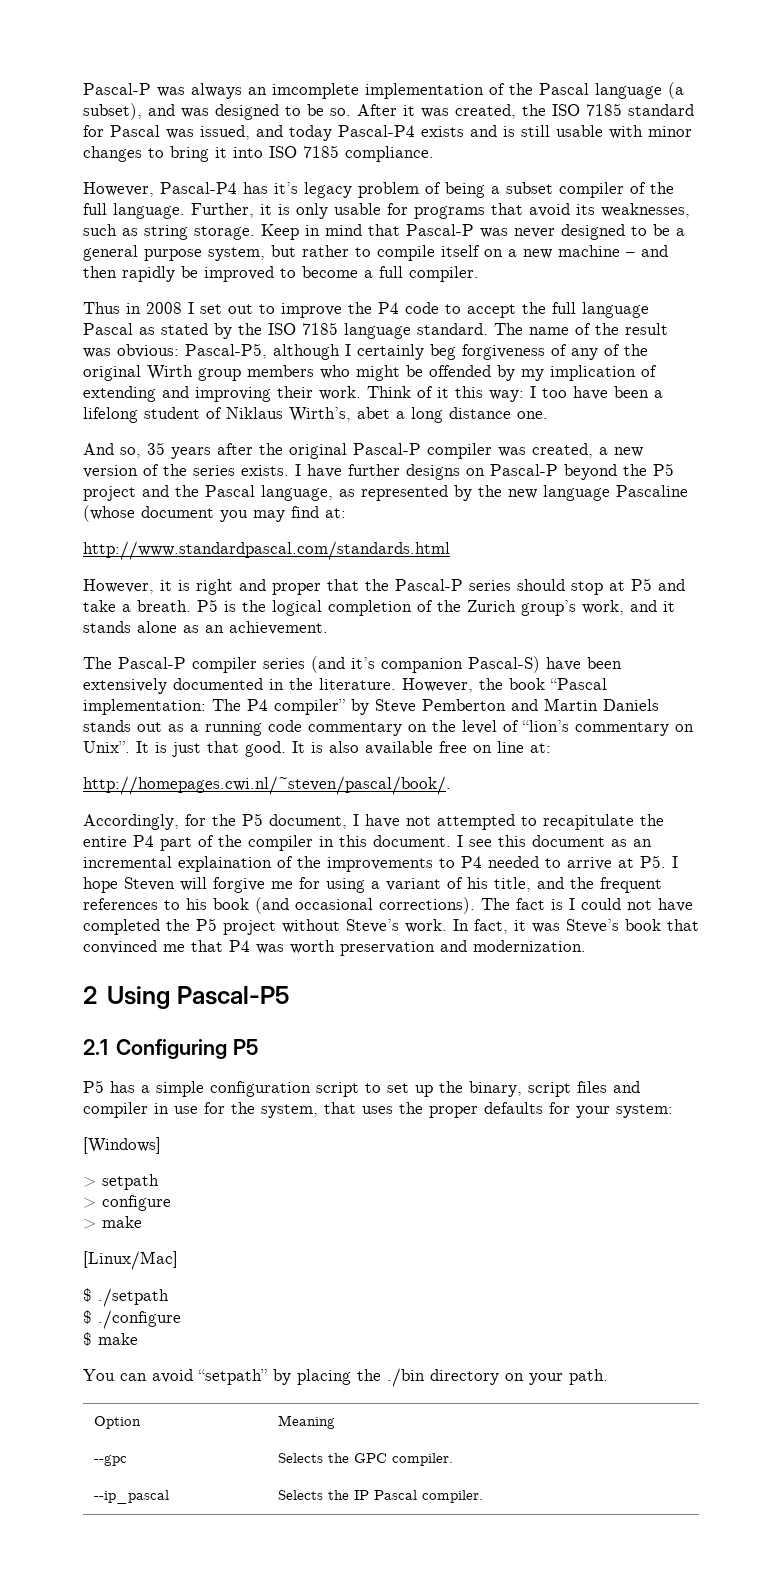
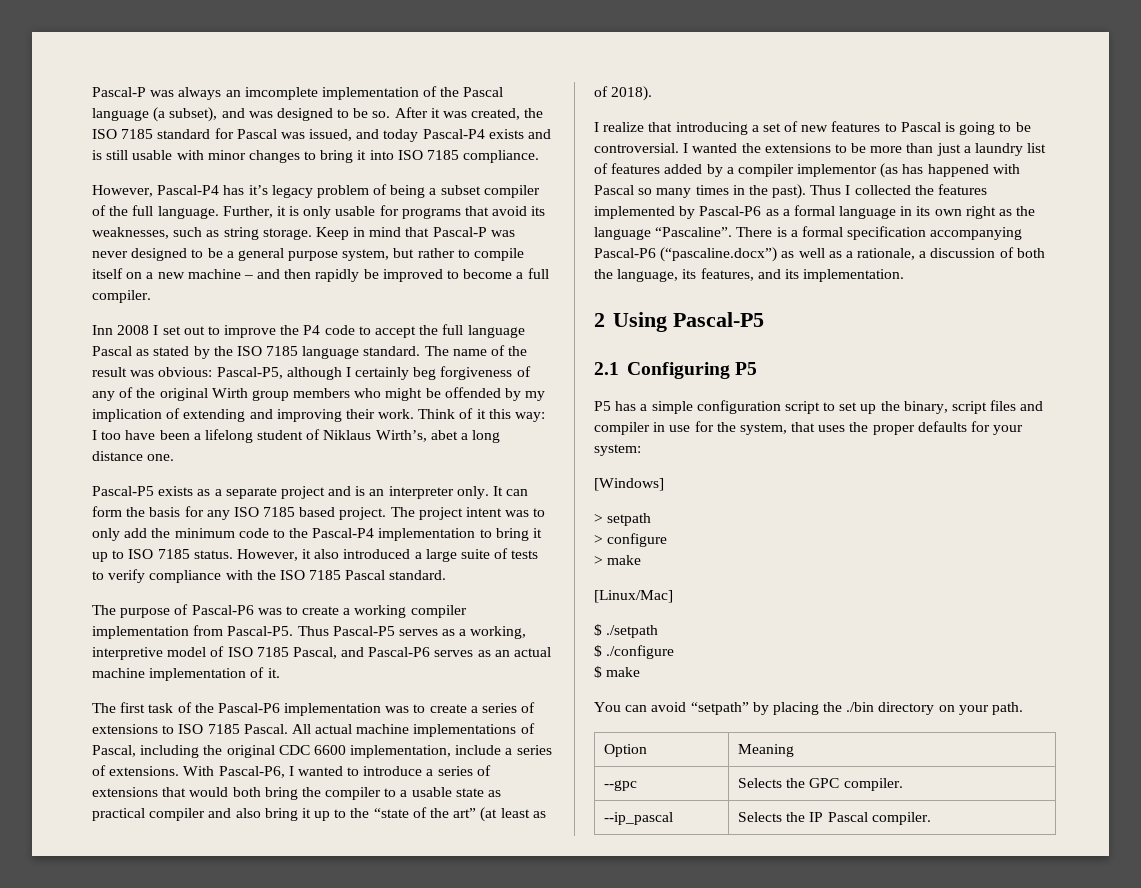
- Thus in 2008 I set out to improve the P4 code to accept the full language Pascal as stated by the ISO 7185 language standard.
+ Inn 2008 I set out to improve the P4 code to accept the full language Pascal as stated by the ISO 7185 language standard.
- And so, 35 years after the original Pascal-P compiler was created, a new version of the series exists. I have further designs on Pascal-P beyond the P5 project and the Pascal language, as represented by the new language Pascaline (whose document you may find at:
- http://www.standardpascal.com/standards.html
- However, it is right and proper that the Pascal-P series should stop at P5 and take a breath. P5 is the logical completion of the Zurich group’s work, and it stands alone as an achievement.
- The Pascal-P compiler series (and it’s companion Pascal-S) have been extensively documented in the literature. However, the book “Pascal implementation: The P4 compiler” by Steve Pemberton and Martin Daniels stands out as a running code commentary on the level of “lion’s commentary on Unix”. It is just that good. It is also available free on line at:
- http://homepages.cwi.nl/~steven/pascal/book/.
- Accordingly, for the P5 document, I have not attempted to recapitulate the entire P4 part of the compiler in this document. I see this document as an incremental explaination of the improvements to P4 needed to arrive at P5. I hope Steven will forgive me for using a variant of his title, and the frequent references to his book (and occasional corrections). The fact is I could not have completed the P5 project without Steve’s work. In fact, it was Steve’s book that convinced me that P4 was worth preservation and modernization.
+ Pascal-P5 exists as a separate project and is an interpreter only. It can form the basis for any ISO 7185 based project. The project intent was to only add the minimum code to the Pascal-P4 implementation to bring it up to ISO 7185 status. However, it also introduced a large suite of tests to verify compliance with the ISO 7185 Pascal standard.
+ The purpose of Pascal-P6 was to create a working compiler implementation from Pascal-P5. Thus Pascal-P5 serves as a working, interpretive model of ISO 7185 Pascal, and Pascal-P6 serves as an actual machine implementation of it.
+ The first task of the Pascal-P6 implementation was to create a series of extensions to ISO 7185 Pascal. All actual machine implementations of Pascal, including the original CDC 6600 implementation, include a series of extensions. With Pascal-P6, I wanted to introduce a series of extensions that would both bring the compiler to a usable state as practical compiler and also bring it up to the “state of the art” (at least as of 2018).
+ I realize that introducing a set of new features to Pascal is going to be controversial. I wanted the extensions to be more than just a laundry list of features added by a compiler implementor (as has happened with Pascal so many times in the past). Thus I collected the features implemented by Pascal-P6 as a formal language in its own right as the language “Pascaline”. There is a formal specification accompanying Pascal-P6 (“pascaline.docx”) as well as a rationale, a discussion of both the language, its features, and its implementation.

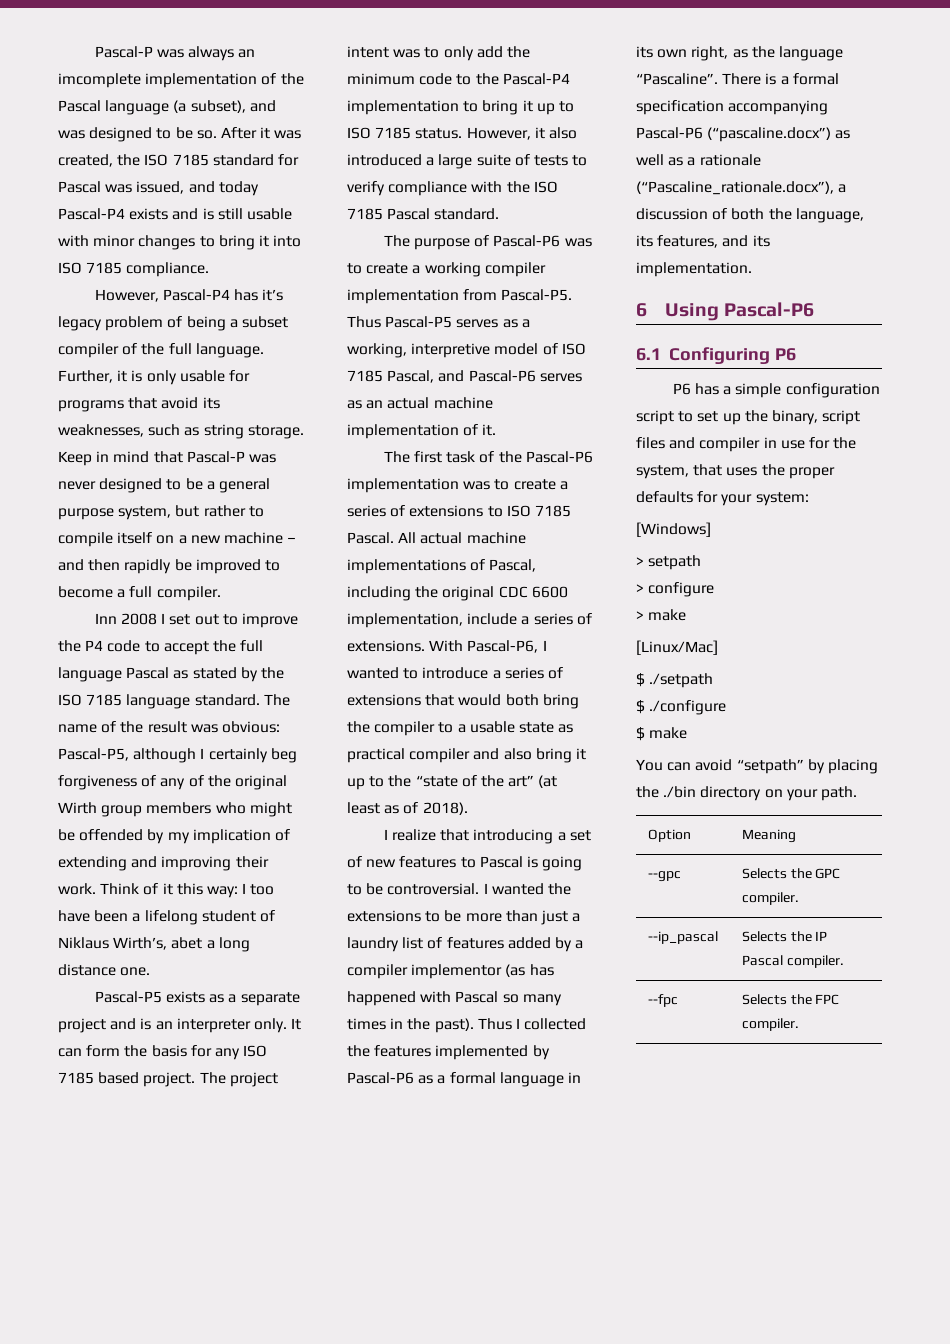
- Thus I collected the features implemented by Pascal-P6 as a formal language in its own right as the language “Pascaline”.
+ Thus I collected the features implemented by Pascal-P6 as a formal language in its own right, as the language “Pascaline”.
- There is a formal specification accompanying Pascal-P6 (“pascaline.docx”) as well as a rationale, a discussion of both the language, its features, and its implementation.
+ There is a formal specification accompanying Pascal-P6 (“pascaline.docx”) as well as a rationale (“Pascaline_rationale.docx”), a discussion of both the language, its features, and its implementation.
- 2 Using Pascal-P5
- 2.1 Configuring P5
- P5 has a simple configuration script to set up the binary, script files and compiler in use for the system, that uses the proper defaults for your system:
+ 6 Using Pascal-P6
+ 6.1 Configuring P6
+ P6 has a simple configuration script to set up the binary, script files and compiler in use for the system, that uses the proper defaults for your system:
+ --fpc | Selects the FPC compiler.

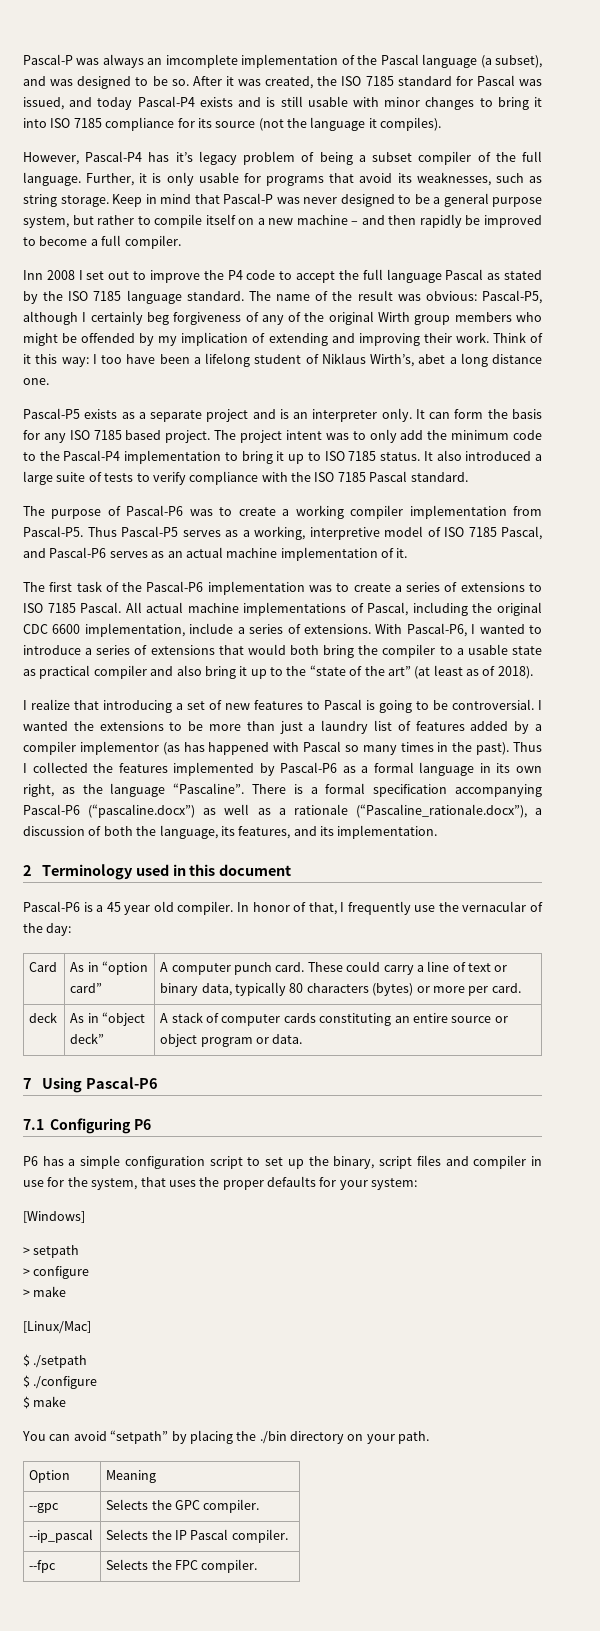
- After it was created, the ISO 7185 standard for Pascal was issued, and today Pascal-P4 exists and is still usable with minor changes to bring it into ISO 7185 compliance.
+ After it was created, the ISO 7185 standard for Pascal was issued, and today Pascal-P4 exists and is still usable with minor changes to bring it into ISO 7185 compliance for its source (not the language it compiles).
- However, it also introduced a large suite of tests to verify compliance with the ISO 7185 Pascal standard.
+ It also introduced a large suite of tests to verify compliance with the ISO 7185 Pascal standard.
- 6 Using Pascal-P6
+ 2 Terminology used in this document
+ Pascal-P6 is a 45 year old compiler. In honor of that, I frequently use the vernacular of the day:
+ Card | As in “option card” | A computer punch card. These could carry a line of text or binary data, typically 80 characters (bytes) or more per card.
+ deck | As in “object deck” | A stack of computer cards constituting an entire source or object program or data.
+ 7 Using Pascal-P6
- 6.1 Configuring P6
+ 7.1 Configuring P6

